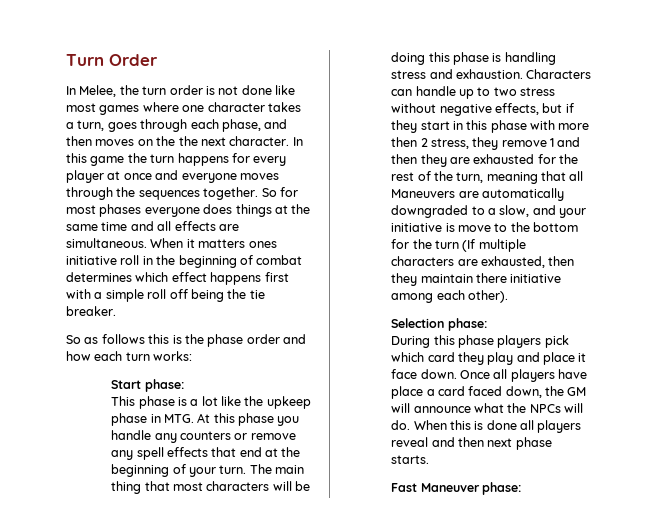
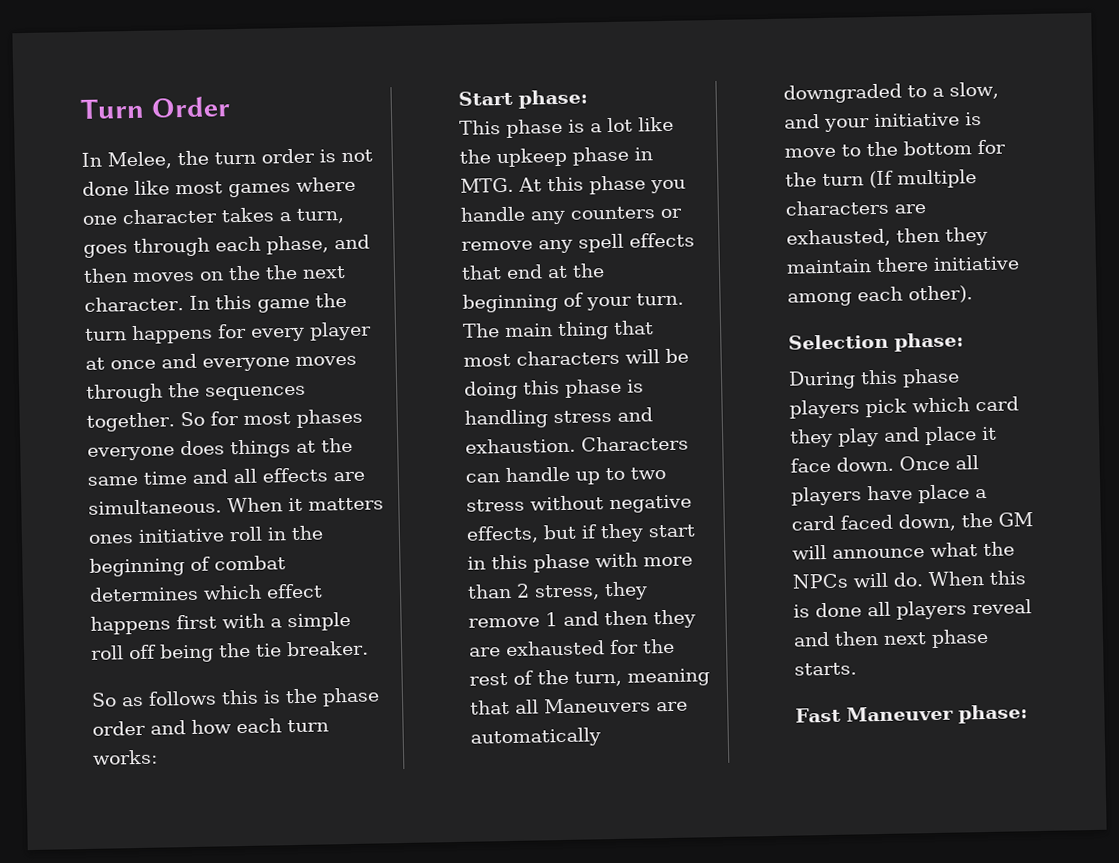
- Characters can handle up to two stress without negative effects, but if they start in this phase with more then 2 stress, they remove 1 and then they are exhausted for the rest of the turn, meaning that all Maneuvers are automatically downgraded to a slow, and your initiative is move to the bottom for the turn (If multiple characters are exhausted, then they maintain there initiative among each other).
+ Characters can handle up to two stress without negative effects, but if they start in this phase with more than 2 stress, they remove 1 and then they are exhausted for the rest of the turn, meaning that all Maneuvers are automatically downgraded to a slow, and your initiative is move to the bottom for the turn (If multiple characters are exhausted, then they maintain there initiative among each other).

